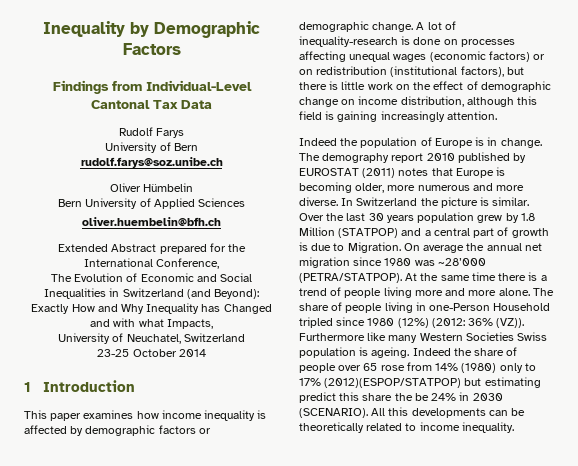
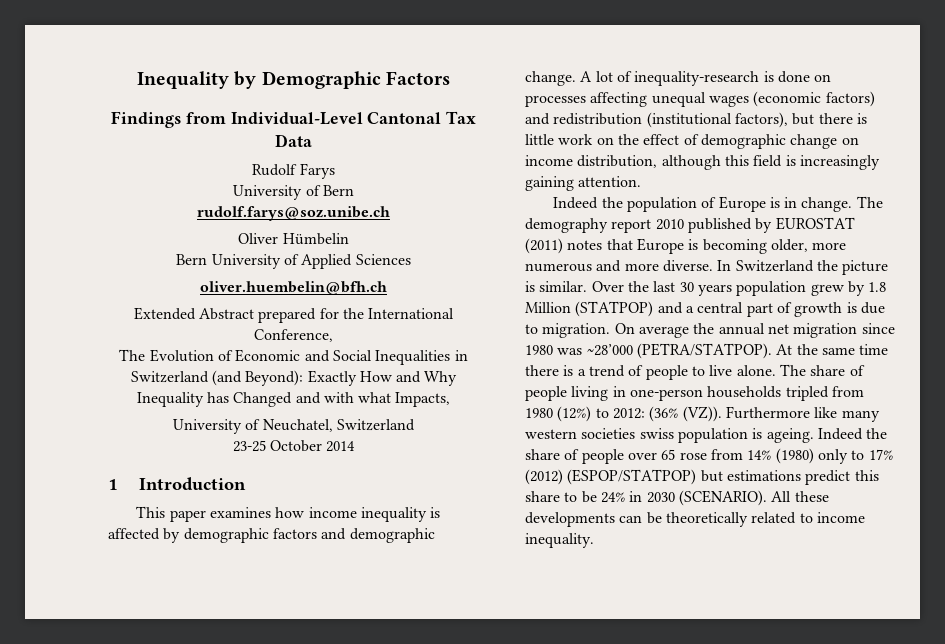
- This paper examines how income inequality is affected by demographic factors or demographic change.
+ This paper examines how income inequality is affected by demographic factors and demographic change.
- A lot of inequality-research is done on processes affecting unequal wages (economic factors) or on redistribution (institutional factors), but there is little work on the effect of demographic change on income distribution, although this field is gaining increasingly attention.
+ A lot of inequality-research is done on processes affecting unequal wages (economic factors) and redistribution (institutional factors), but there is little work on the effect of demographic change on income distribution, although this field is increasingly gaining attention.
- Over the last 30 years population grew by 1.8 Million (STATPOP) and a central part of growth is due to Migration.
+ Over the last 30 years population grew by 1.8 Million (STATPOP) and a central part of growth is due to migration.
- At the same time there is a trend of people living more and more alone.
+ At the same time there is a trend of people to live alone.
- The share of people living in one-Person Household tripled since 1980 (12%) (2012: 36% (VZ)).
+ The share of people living in one-person households tripled from 1980 (12%) to 2012: (36% (VZ)).
- Furthermore like many Western Societies Swiss population is ageing.
+ Furthermore like many western societies swiss population is ageing.
- Indeed the share of people over 65 rose from 14% (1980) only to 17% (2012)(ESPOP/STATPOP) but estimating predict this share the be 24% in 2030 (SCENARIO).
+ Indeed the share of people over 65 rose from 14% (1980) only to 17% (2012) (ESPOP/STATPOP) but estimations predict this share to be 24% in 2030 (SCENARIO).
- All this developments can be theoretically related to income inequality.
+ All these developments can be theoretically related to income inequality.

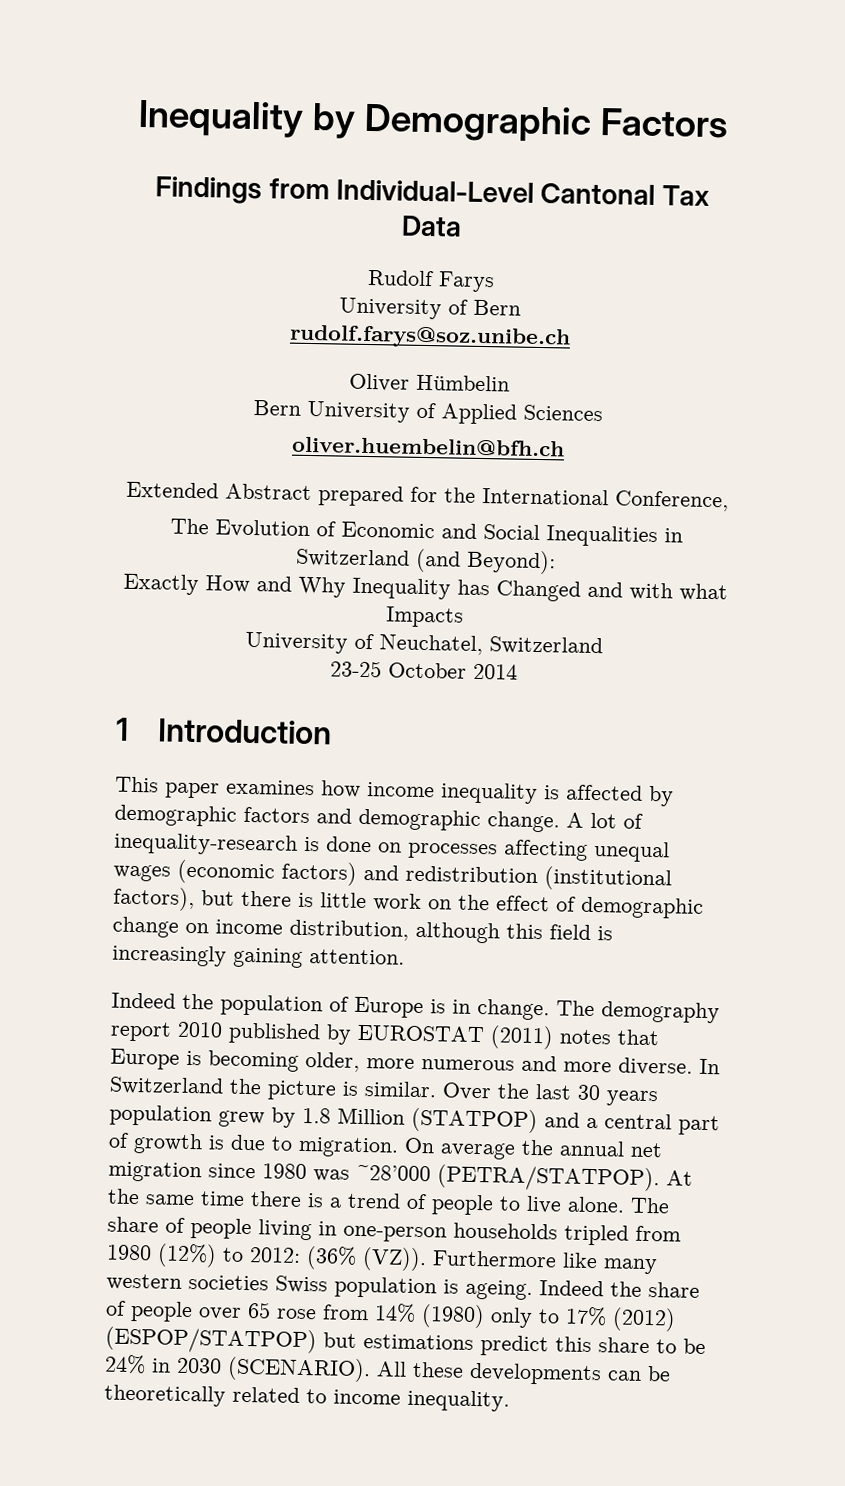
- The Evolution of Economic and Social Inequalities in Switzerland (and Beyond): Exactly How and Why Inequality has Changed and with what Impacts,
+ The Evolution of Economic and Social Inequalities in Switzerland (and Beyond):
+ Exactly How and Why Inequality has Changed and with what Impacts
- Furthermore like many western societies swiss population is ageing.
+ Furthermore like many western societies Swiss population is ageing.

